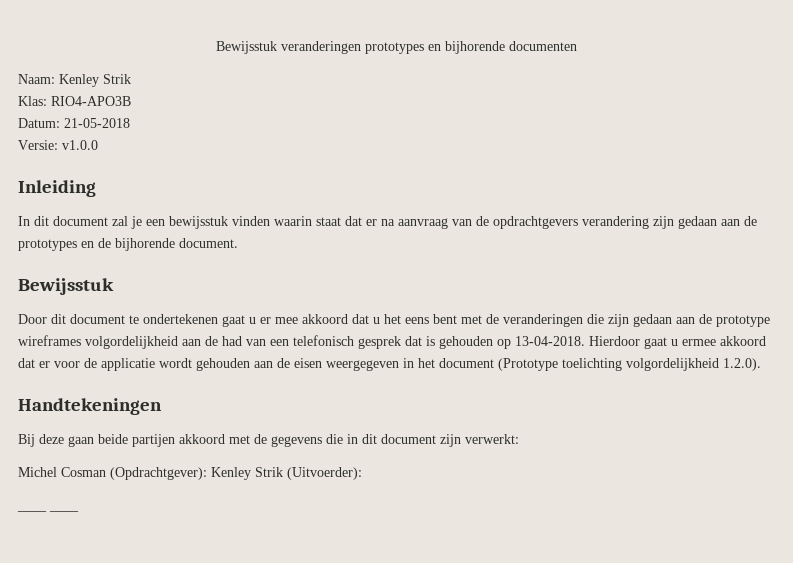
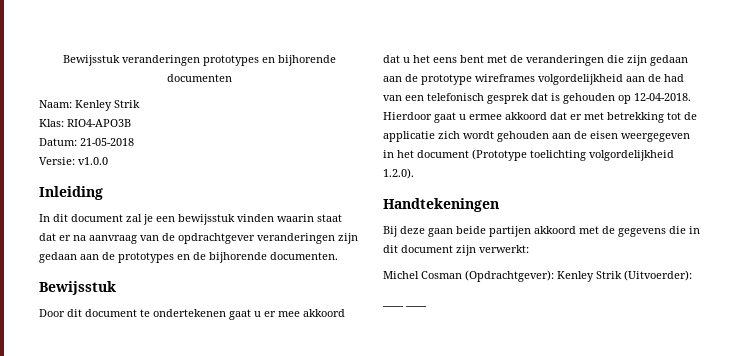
- In dit document zal je een bewijsstuk vinden waarin staat dat er na aanvraag van de opdrachtgevers verandering zijn gedaan aan de prototypes en de bijhorende document.
+ In dit document zal je een bewijsstuk vinden waarin staat dat er na aanvraag van de opdrachtgever veranderingen zijn gedaan aan de prototypes en de bijhorende documenten.
- Door dit document te ondertekenen gaat u er mee akkoord dat u het eens bent met de veranderingen die zijn gedaan aan de prototype wireframes volgordelijkheid aan de had van een telefonisch gesprek dat is gehouden op 13-04-2018.
+ Door dit document te ondertekenen gaat u er mee akkoord dat u het eens bent met de veranderingen die zijn gedaan aan de prototype wireframes volgordelijkheid aan de had van een telefonisch gesprek dat is gehouden op 12-04-2018.
- Hierdoor gaat u ermee akkoord dat er voor de applicatie wordt gehouden aan de eisen weergegeven in het document (Prototype toelichting volgordelijkheid 1.2.0).
+ Hierdoor gaat u ermee akkoord dat er met betrekking tot de applicatie zich wordt gehouden aan de eisen weergegeven in het document (Prototype toelichting volgordelijkheid 1.2.0).

